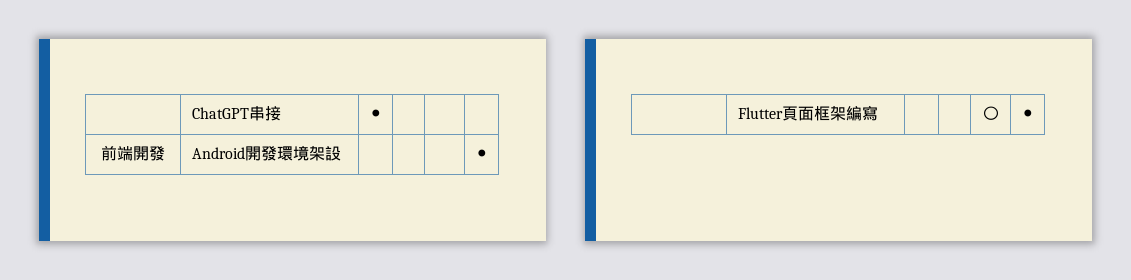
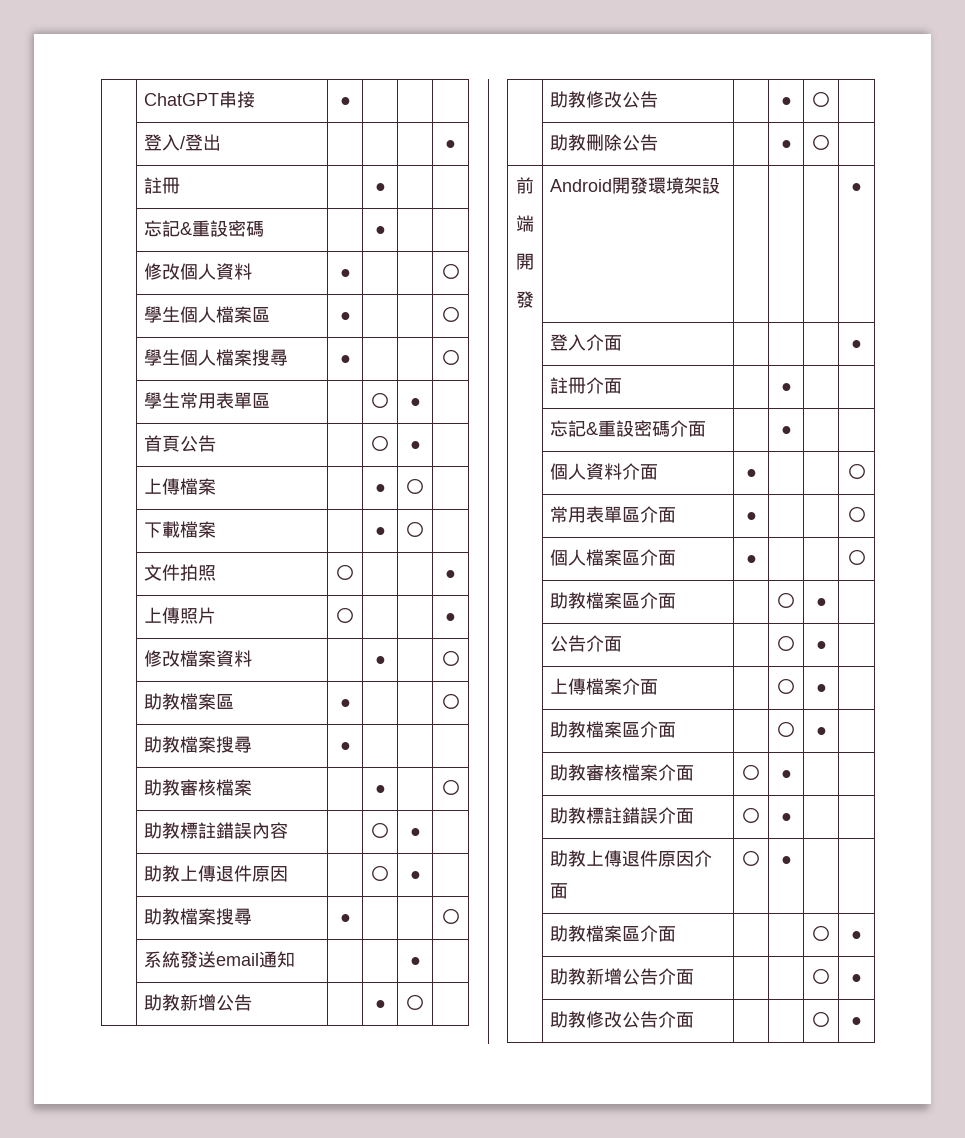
+ | 登入/登出 | | | | ●
+ | 註冊 | | ● | |
+ | 忘記&重設密碼 | | ● | |
+ | 修改個人資料 | ● | | | 〇
+ | 學生個人檔案區 | ● | | | 〇
+ | 學生個人檔案搜尋 | ● | | | 〇
+ | 學生常用表單區 | | 〇 | ● |
+ | 首頁公告 | | 〇 | ● |
+ | 上傳檔案 | | ● | 〇 |
+ | 下載檔案 | | ● | 〇 |
+ | 文件拍照 | 〇 | | | ●
+ | 上傳照片 | 〇 | | | ●
+ | 修改檔案資料 | | ● | | 〇
+ | 助教檔案區 | ● | | | 〇
+ | 助教檔案搜尋 | ● | | |
+ | 助教審核檔案 | | ● | | 〇
+ | 助教標註錯誤內容 | | 〇 | ● |
+ | 助教上傳退件原因 | | 〇 | ● |
+ | 助教檔案搜尋 | ● | | | 〇
+ | 系統發送email通知 | | | ● |
+ | 助教新增公告 | | ● | 〇 |
+ | 助教修改公告 | | ● | 〇 |
+ | 助教刪除公告 | | ● | 〇 |
- 前端開發 | Android開發環境架設 | | | | ●
+ 前
+ 端
+ 開
+ 發 | Android開發環境架設 | | | | ●
- | Flutter頁面框架編寫 | | | 〇 | ●
+ | 登入介面 | | | | ●
+ | 註冊介面 | | ● | |
+ | 忘記&重設密碼介面 | | ● | |
+ | 個人資料介面 | ● | | | 〇
+ | 常用表單區介面 | ● | | | 〇
+ | 個人檔案區介面 | ● | | | 〇
+ | 助教檔案區介面 | | 〇 | ● |
+ | 公告介面 | | 〇 | ● |
+ | 上傳檔案介面 | | 〇 | ● |
+ | 助教檔案區介面 | | 〇 | ● |
+ | 助教審核檔案介面 | 〇 | ● | |
+ | 助教標註錯誤介面 | 〇 | ● | |
+ | 助教上傳退件原因介面 | 〇 | ● | |
+ | 助教檔案區介面 | | | 〇 | ●
+ | 助教新增公告介面 | | | 〇 | ●
+ | 助教修改公告介面 | | | 〇 | ●

